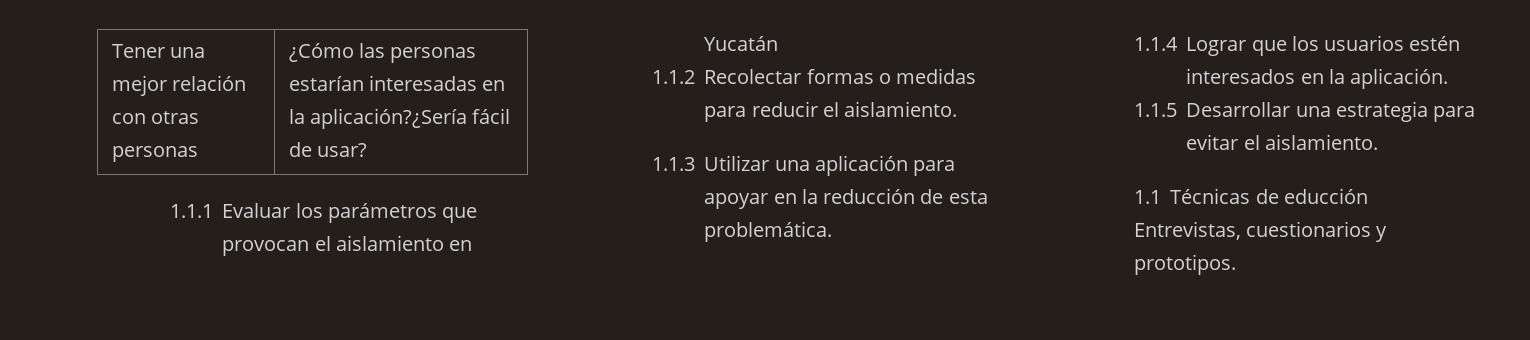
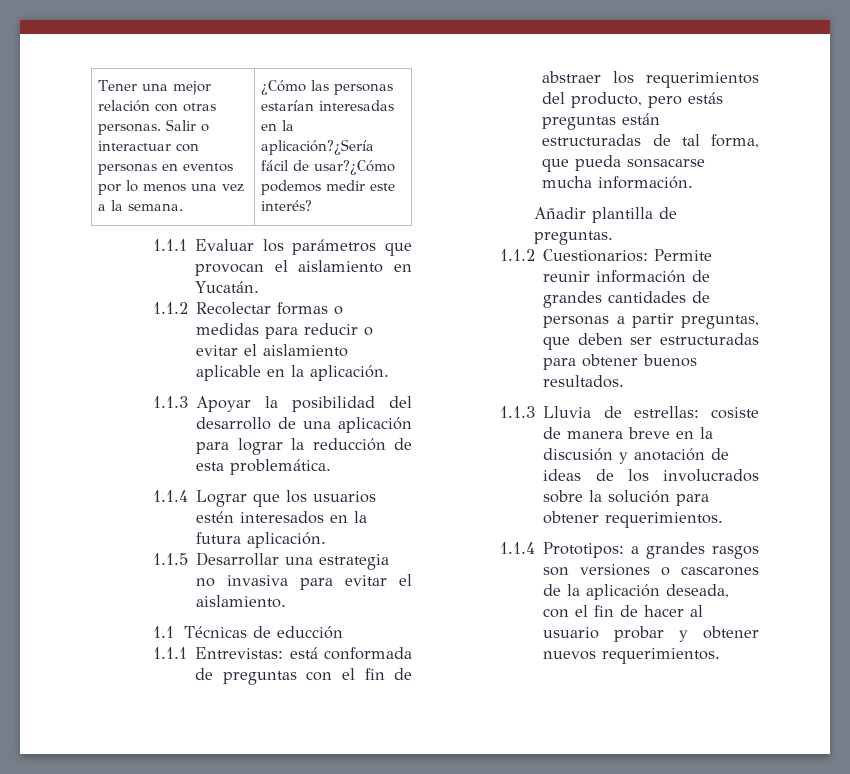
- Tener una mejor relación con otras personas | ¿Cómo las personas estarían interesadas en la aplicación?¿Sería fácil de usar?
+ Tener una mejor relación con otras personas. Salir o interactuar con personas en eventos por lo menos una vez a la semana. | ¿Cómo las personas estarían interesadas en la aplicación?¿Sería fácil de usar?¿Cómo podemos medir este interés?
- 1.1.1 Evaluar los parámetros que provocan el aislamiento en Yucatán
+ 1.1.1 Evaluar los parámetros que provocan el aislamiento en Yucatán.
- 1.1.2 Recolectar formas o medidas para reducir el aislamiento.
- 1.1.3 Utilizar una aplicación para apoyar en la reducción de esta problemática.
+ 1.1.2 Recolectar formas o medidas para reducir o evitar el aislamiento aplicable en la aplicación.
+ 1.1.3 Apoyar la posibilidad del desarrollo de una aplicación para lograr la reducción de esta problemática.
- 1.1.4 Lograr que los usuarios estén interesados en la aplicación.
+ 1.1.4 Lograr que los usuarios estén interesados en la futura aplicación.
- 1.1.5 Desarrollar una estrategia para evitar el aislamiento.
+ 1.1.5 Desarrollar una estrategia no invasiva para evitar el aislamiento.
- Entrevistas, cuestionarios y prototipos.
+ 1.1.1 Entrevistas: está conformada de preguntas con el fin de abstraer los requerimientos del producto, pero estás preguntas están estructuradas de tal forma, que pueda sonsacarse mucha información.
+ Añadir plantilla de preguntas.
+ 1.1.2 Cuestionarios: Permite reunir información de grandes cantidades de personas a partir preguntas, que deben ser estructuradas para obtener buenos resultados.
+ 1.1.3 Lluvia de estrellas: cosiste de manera breve en la discusión y anotación de ideas de los involucrados sobre la solución para obtener requerimientos.
+ 1.1.4 Prototipos: a grandes rasgos son versiones o cascarones de la aplicación deseada, con el fin de hacer al usuario probar y obtener nuevos requerimientos.

